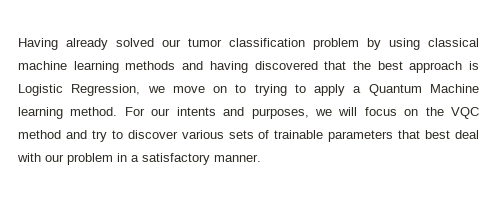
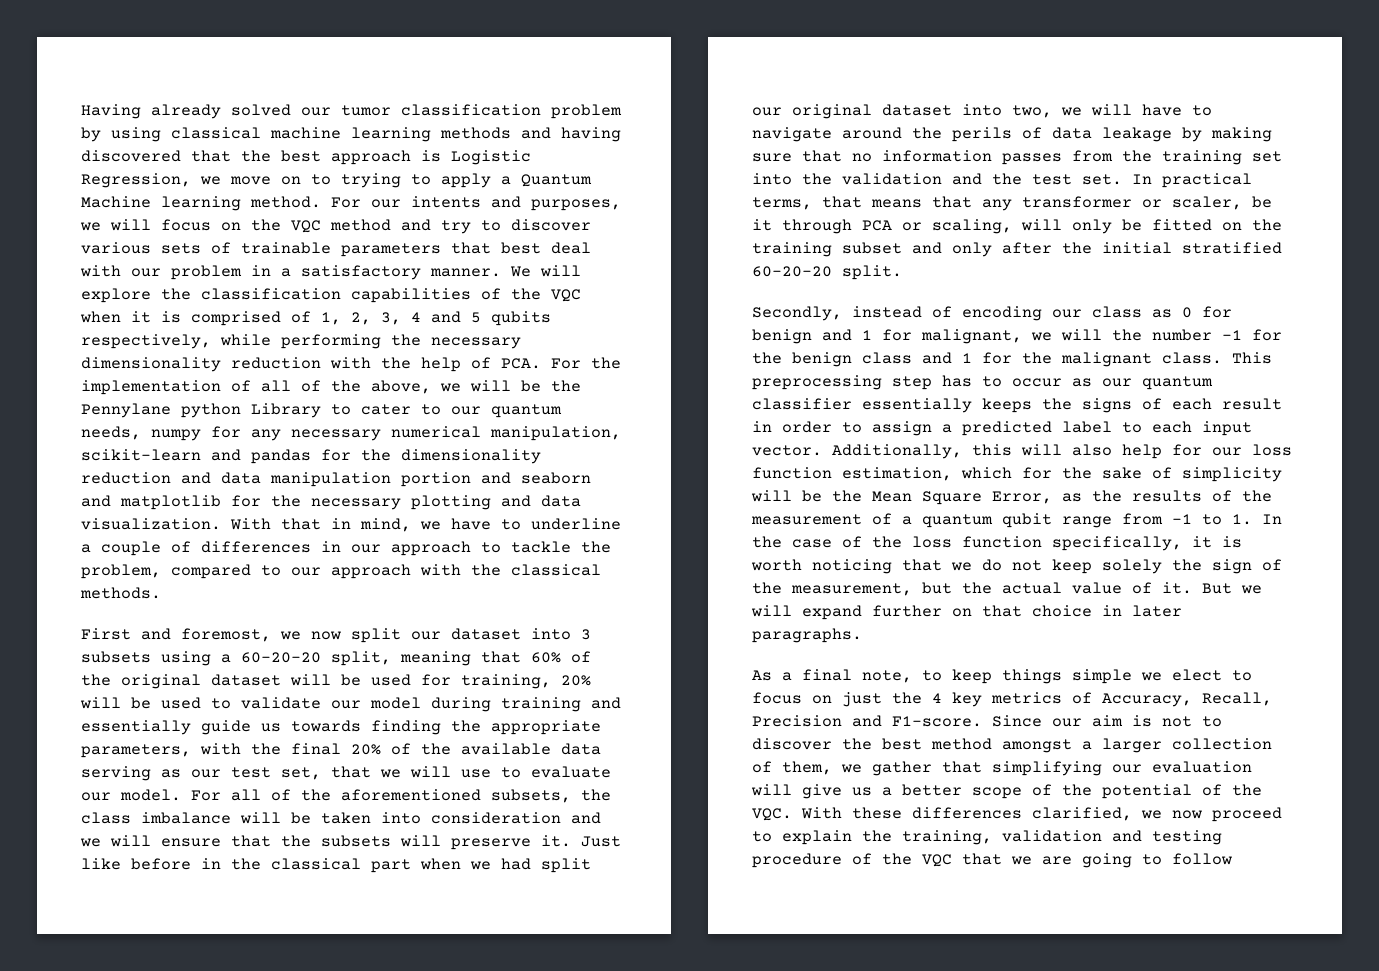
+ We will explore the classification capabilities of the VQC when it is comprised of 1, 2, 3, 4 and 5 qubits respectively, while performing the necessary dimensionality reduction with the help of PCA. For the implementation of all of the above, we will be the Pennylane python Library to cater to our quantum needs, numpy for any necessary numerical manipulation, scikit-learn and pandas for the dimensionality reduction and data manipulation portion and seaborn and matplotlib for the necessary plotting and data visualization. With that in mind, we have to underline a couple of differences in our approach to tackle the problem, compared to our approach with the classical methods.
+ First and foremost, we now split our dataset into 3 subsets using a 60-20-20 split, meaning that 60% of the original dataset will be used for training, 20% will be used to validate our model during training and essentially guide us towards finding the appropriate parameters, with the final 20% of the available data serving as our test set, that we will use to evaluate our model. For all of the aforementioned subsets, the class imbalance will be taken into consideration and we will ensure that the subsets will preserve it. Just like before in the classical part when we had split our original dataset into two, we will have to navigate around the perils of data leakage by making sure that no information passes from the training set into the validation and the test set. In practical terms, that means that any transformer or scaler, be it through PCA or scaling, will only be fitted on the training subset and only after the initial stratified 60-20-20 split.
+ Secondly, instead of encoding our class as 0 for benign and 1 for malignant, we will the number -1 for the benign class and 1 for the malignant class. This preprocessing step has to occur as our quantum classifier essentially keeps the signs of each result in order to assign a predicted label to each input vector. Additionally, this will also help for our loss function estimation, which for the sake of simplicity will be the Mean Square Error, as the results of the measurement of a quantum qubit range from -1 to 1. In the case of the loss function specifically, it is worth noticing that we do not keep solely the sign of the measurement, but the actual value of it. But we will expand further on that choice in later paragraphs.
+ As a final note, to keep things simple we elect to focus on just the 4 key metrics of Accuracy, Recall, Precision and F1-score. Since our aim is not to discover the best method amongst a larger collection of them, we gather that simplifying our evaluation will give us a better scope of the potential of the VQC. With these differences clarified, we now proceed to explain the training, validation and testing procedure of the VQC that we are going to follow

